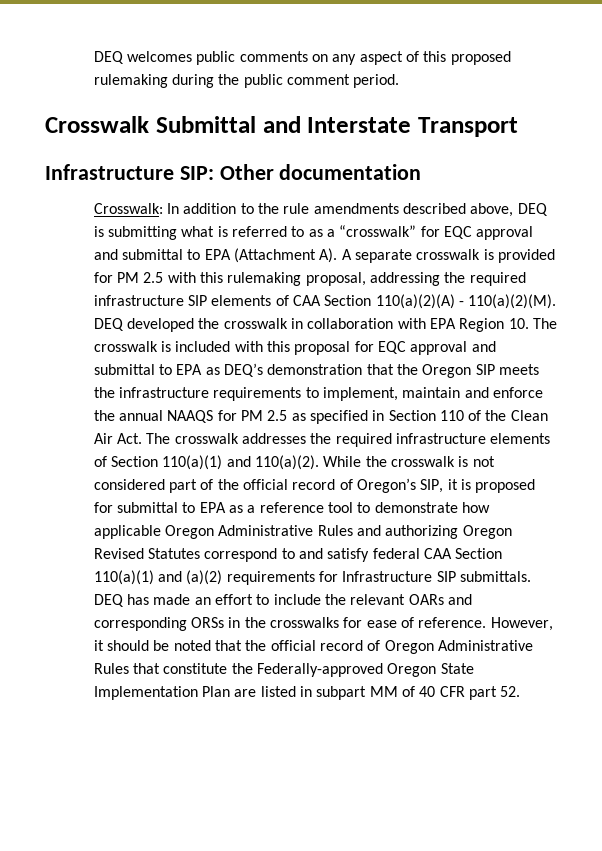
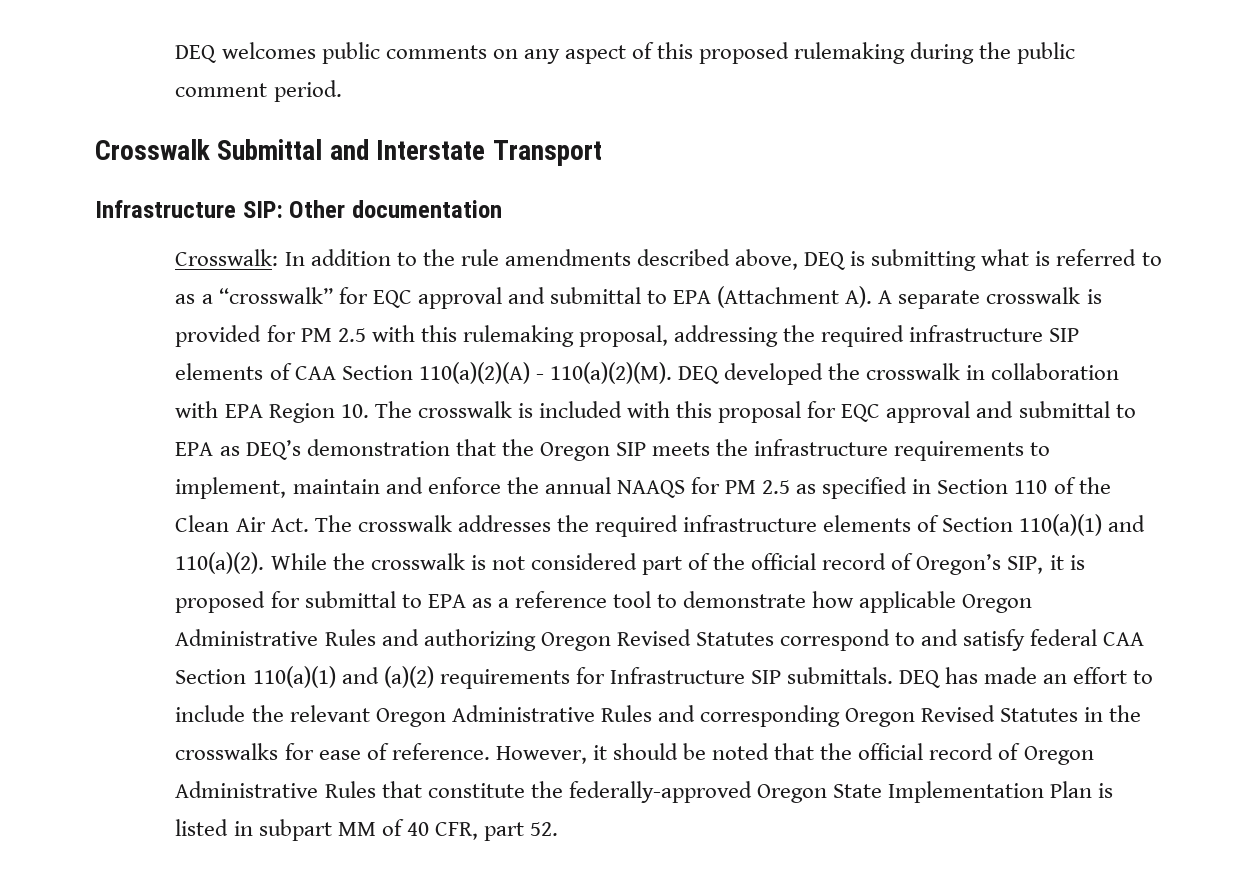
- DEQ has made an effort to include the relevant OARs and corresponding ORSs in the crosswalks for ease of reference.
+ DEQ has made an effort to include the relevant Oregon Administrative Rules and corresponding Oregon Revised Statutes in the crosswalks for ease of reference.
- However, it should be noted that the official record of Oregon Administrative Rules that constitute the Federally-approved Oregon State Implementation Plan are listed in subpart MM of 40 CFR part 52.
+ However, it should be noted that the official record of Oregon Administrative Rules that constitute the federally-approved Oregon State Implementation Plan is listed in subpart MM of 40 CFR, part 52.

